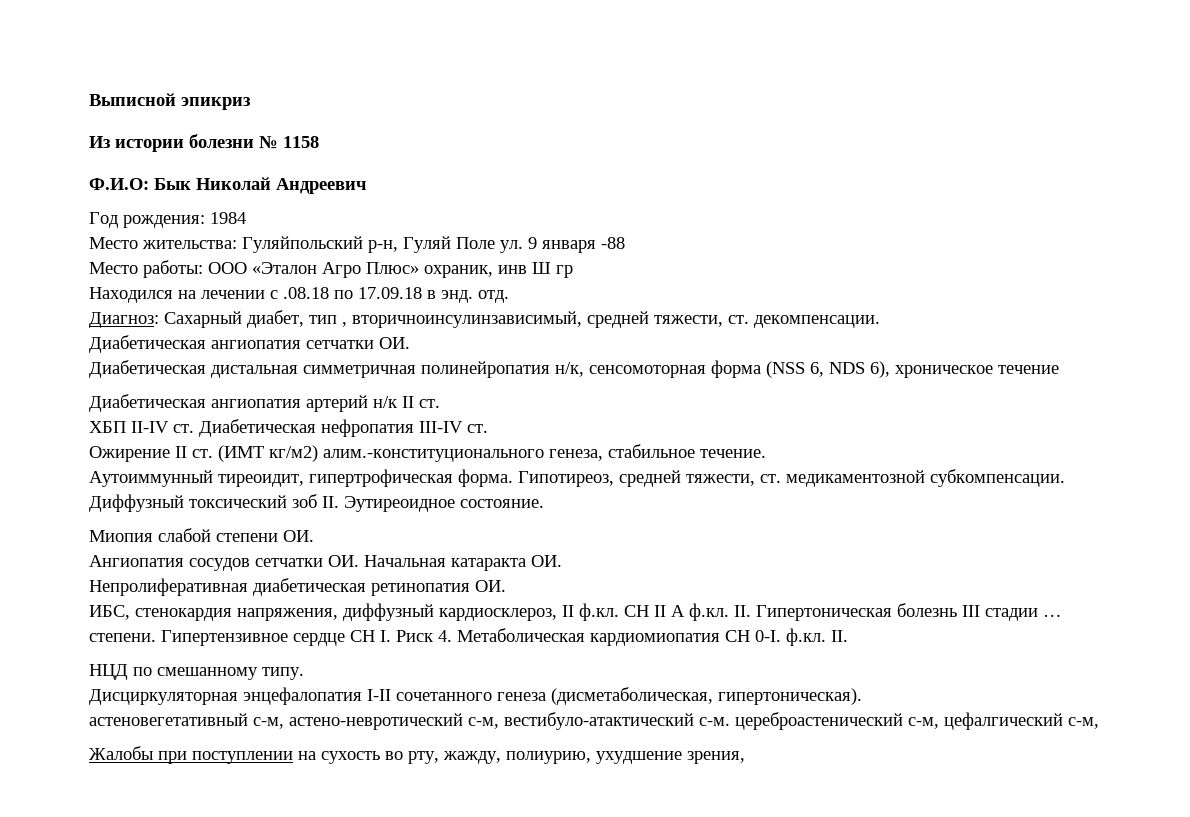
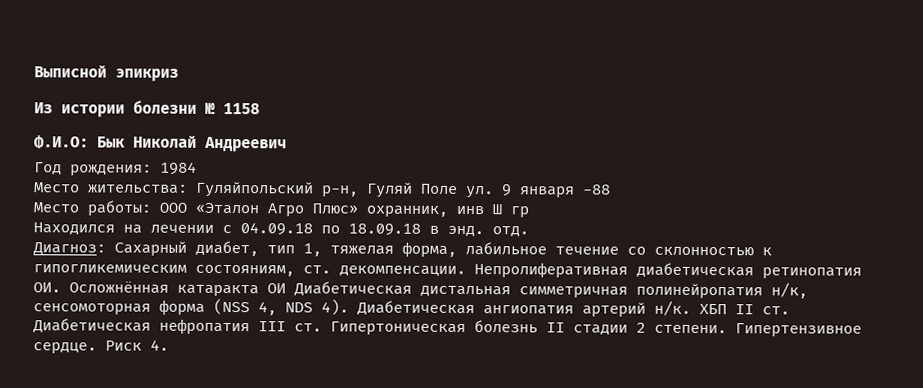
- Место работы: ООО «Эталон Агро Плюс» охраник, инв Ш гр
+ Место работы: ООО «Эталон Агро Плюс» охранник, инв Ш гр
- Находился на лечении с .08.18 по 17.09.18 в энд. отд.
+ Находился на лечении с 04.09.18 по 18.09.18 в энд. отд.
- Диагноз: Сахарный диабет, тип , вторичноинсулинзависимый, средней тяжести, ст. декомпенсации.
- Диабетическая ангиопатия сетчатки ОИ.
- Диабетическая дистальная симметричная полинейропатия н/к, сенсомоторная форма (NSS 6, NDS 6), хроническое течение
- Диабетическая ангиопатия артерий н/к II ст.
- ХБП II-IV ст. Диабетическая нефропатия III-IV ст.
- Ожирение II ст. (ИМТ кг/м2) алим.-конституционального генеза, стабильное течение.
- Аутоиммунный тиреоидит, гипертрофическая форма. Гипотиреоз, средней тяжести, ст. медикаментозной субкомпенсации. Диффузный токсический зоб II. Эутиреоидное состояние.
- Миопия слабой степени ОИ.
- Ангиопатия сосудов сетчатки ОИ. Начальная катаракта ОИ.
- Непролиферативная диабетическая ретинопатия ОИ.
- ИБС, стенокардия напряжения, диффузный кардиосклероз, II ф.кл. СН II А ф.кл. II. Гипертоническая болезнь III стадии … степени. Гипертензивное сердце СН I. Риск 4. Метаболическая кардиомиопатия СН 0-I. ф.кл. II.
- НЦД по смешанному типу.
- Дисциркуляторная энцефалопатия I-II сочетанного генеза (дисметаболическая, гипертоническая).
- астеновегетативный с-м, астено-невротический с-м, вестибуло-атактический с-м. цереброастенический с-м, цефалгический с-м,
- Жалобы при поступлении на сухость во рту, жажду, полиурию, ухудшение зрения,
+ Диагноз: Сахарный диабет, тип 1, тяжелая форма, лабильное течение со склонностью к гипогликемическим состояниям, ст. декомпенсации. Непролиферативная диабетическая ретинопатия ОИ. Осложнённая катаракта ОИ Диабетическая дистальная симметричная полинейропатия н/к, сенсомоторная форма (NSS 4, NDS 4). Диабетическая ангиопатия артерий н/к. ХБП II ст. Диабетическая нефропатия III ст. Гипертоническая болезнь II стадии 2 степени. Гипертензивное сердце. Риск 4.

